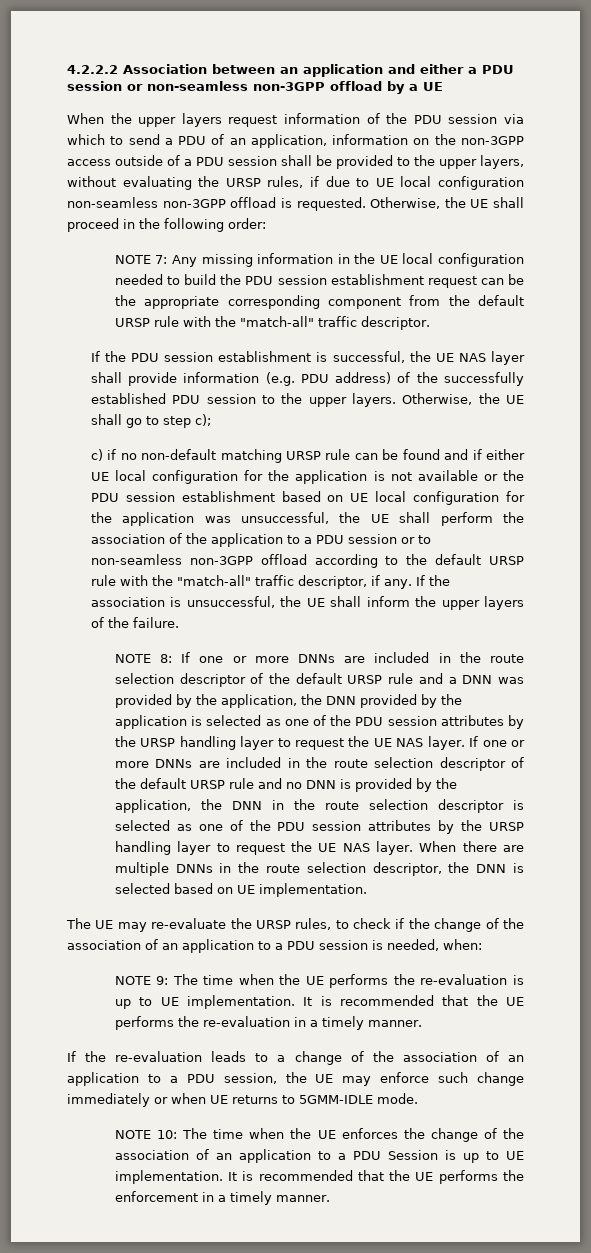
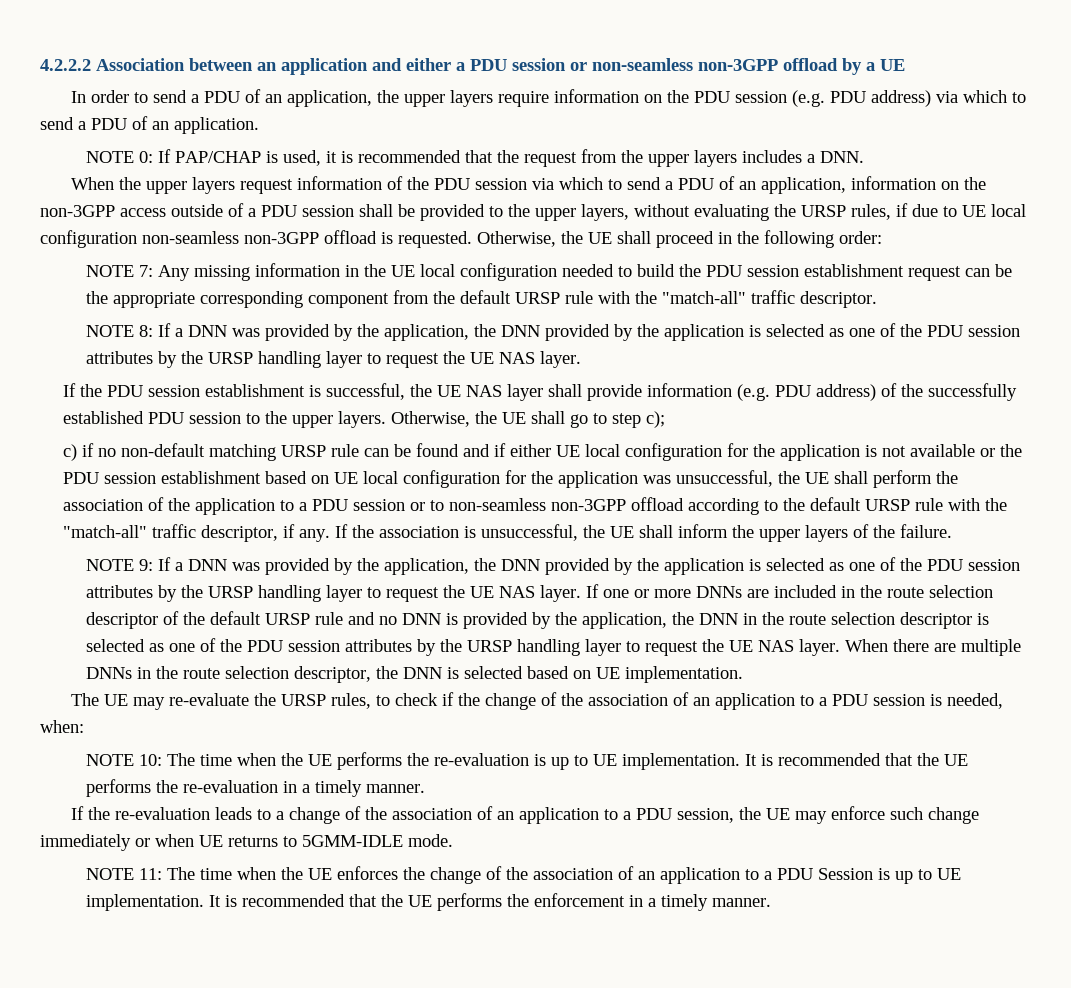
+ In order to send a PDU of an application, the upper layers require information on the PDU session (e.g. PDU address) via which to send a PDU of an application.
+ NOTE 0: If PAP/CHAP is used, it is recommended that the request from the upper layers includes a DNN.
+ NOTE 8: If a DNN was provided by the application, the DNN provided by the application is selected as one of the PDU session attributes by the URSP handling layer to request the UE NAS layer.
- NOTE 8: If one or more DNNs are included in the route selection descriptor of the default URSP rule and a DNN was provided by the application, the DNN provided by the application is selected as one of the PDU session attributes by the URSP handling layer to request the UE NAS layer.
+ NOTE 9: If a DNN was provided by the application, the DNN provided by the application is selected as one of the PDU session attributes by the URSP handling layer to request the UE NAS layer.
- NOTE 9: The time when the UE performs the re-evaluation is up to UE implementation.
+ NOTE 10: The time when the UE performs the re-evaluation is up to UE implementation.
- NOTE 10: The time when the UE enforces the change of the association of an application to a PDU Session is up to UE implementation.
+ NOTE 11: The time when the UE enforces the change of the association of an application to a PDU Session is up to UE implementation.

